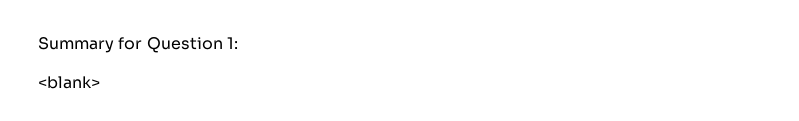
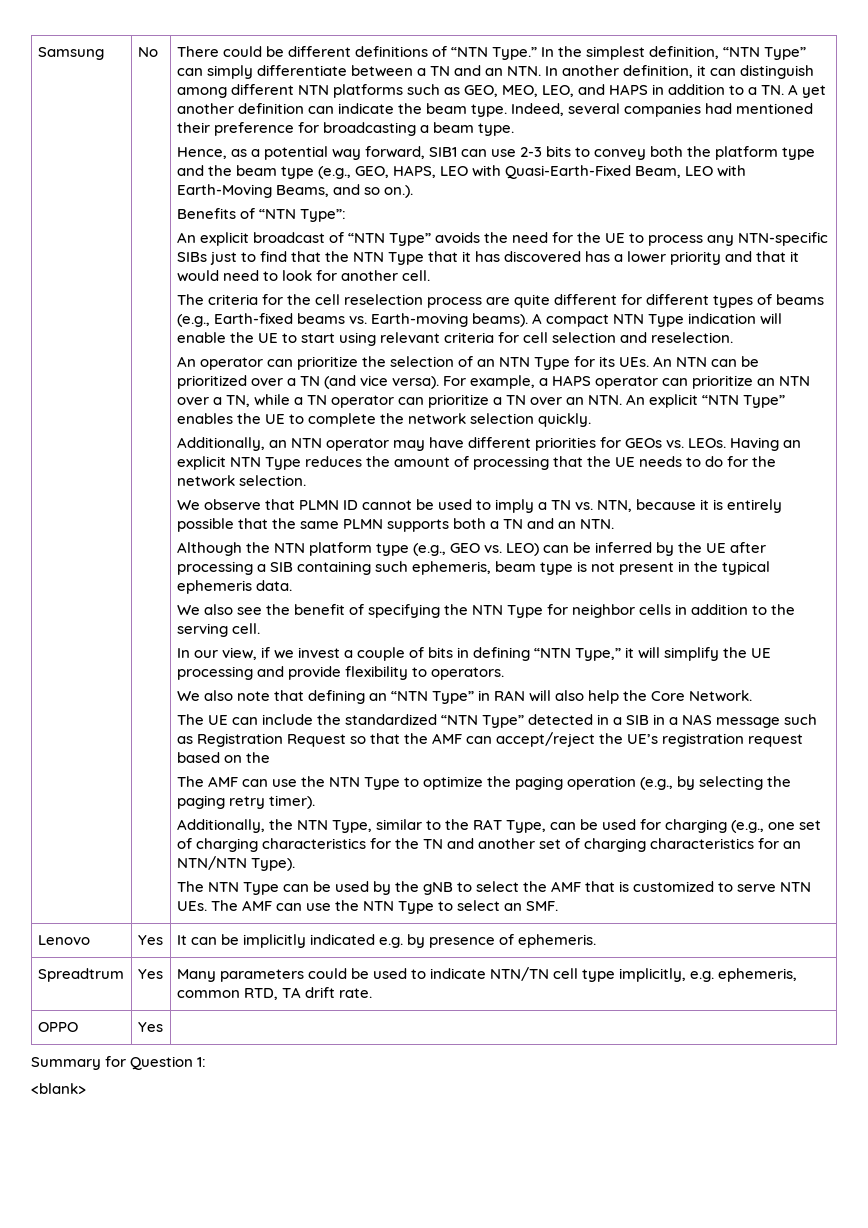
+ Samsung | No | There could be different definitions of “NTN Type.” In the simplest definition, “NTN Type” can simply differentiate between a TN and an NTN. In another definition, it can distinguish among different NTN platforms such as GEO, MEO, LEO, and HAPS in addition to a TN. A yet another definition can indicate the beam type. Indeed, several companies had mentioned their preference for broadcasting a beam type.
+ Hence, as a potential way forward, SIB1 can use 2-3 bits to convey both the platform type and the beam type (e.g., GEO, HAPS, LEO with Quasi-Earth-Fixed Beam, LEO with Earth-Moving Beams, and so on.).
+ Benefits of “NTN Type”:
+ An explicit broadcast of “NTN Type” avoids the need for the UE to process any NTN-specific SIBs just to find that the NTN Type that it has discovered has a lower priority and that it would need to look for another cell.
+ The criteria for the cell reselection process are quite different for different types of beams (e.g., Earth-fixed beams vs. Earth-moving beams). A compact NTN Type indication will enable the UE to start using relevant criteria for cell selection and reselection.
+ An operator can prioritize the selection of an NTN Type for its UEs. An NTN can be prioritized over a TN (and vice versa). For example, a HAPS operator can prioritize an NTN over a TN, while a TN operator can prioritize a TN over an NTN. An explicit “NTN Type” enables the UE to complete the network selection quickly.
+ Additionally, an NTN operator may have different priorities for GEOs vs. LEOs. Having an explicit NTN Type reduces the amount of processing that the UE needs to do for the network selection.
+ We observe that PLMN ID cannot be used to imply a TN vs. NTN, because it is entirely possible that the same PLMN supports both a TN and an NTN.
+ Although the NTN platform type (e.g., GEO vs. LEO) can be inferred by the UE after processing a SIB containing such ephemeris, beam type is not present in the typical ephemeris data.
+ We also see the benefit of specifying the NTN Type for neighbor cells in addition to the serving cell.
+ In our view, if we invest a couple of bits in defining “NTN Type,” it will simplify the UE processing and provide flexibility to operators.
+ We also note that defining an “NTN Type” in RAN will also help the Core Network.
+ The UE can include the standardized “NTN Type” detected in a SIB in a NAS message such as Registration Request so that the AMF can accept/reject the UE’s registration request based on the
+ The AMF can use the NTN Type to optimize the paging operation (e.g., by selecting the paging retry timer).
+ Additionally, the NTN Type, similar to the RAT Type, can be used for charging (e.g., one set of charging characteristics for the TN and another set of charging characteristics for an NTN/NTN Type).
+ The NTN Type can be used by the gNB to select the AMF that is customized to serve NTN UEs. The AMF can use the NTN Type to select an SMF.
+ Lenovo | Yes | It can be implicitly indicated e.g. by presence of ephemeris.
+ Spreadtrum | Yes | Many parameters could be used to indicate NTN/TN cell type implicitly, e.g. ephemeris, common RTD, TA drift rate.
+ OPPO | Yes |

